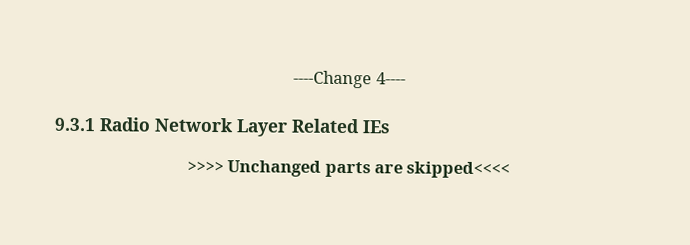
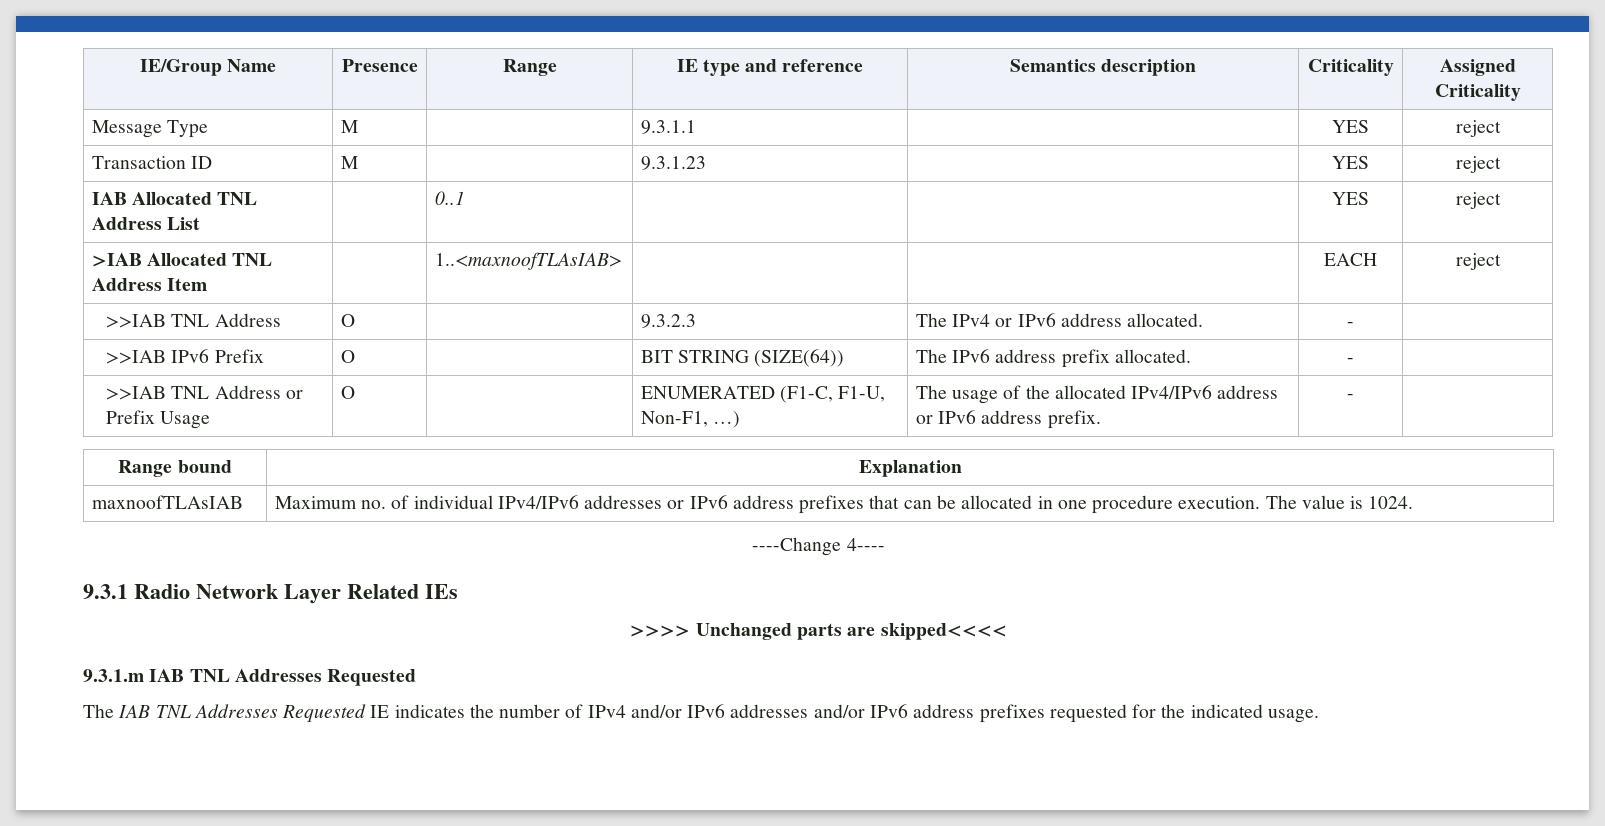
+ IE/Group Name | Presence | Range | IE type and reference | Semantics description | Criticality | Assigned Criticality
+ Message Type | M | | 9.3.1.1 | | YES | reject
+ Transaction ID | M | | 9.3.1.23 | | YES | reject
+ IAB Allocated TNL Address List | | 0..1 | | | YES | reject
+ >IAB Allocated TNL Address Item | | 1..<maxnoofTLAsIAB> | | | EACH | reject
+ >>IAB TNL Address | O | | 9.3.2.3 | The IPv4 or IPv6 address allocated. | - |
+ >>IAB IPv6 Prefix | O | | BIT STRING (SIZE(64)) | The IPv6 address prefix allocated. | - |
+ >>IAB TNL Address or Prefix Usage | O | | ENUMERATED (F1-C, F1-U, Non-F1, …) | The usage of the allocated IPv4/IPv6 address or IPv6 address prefix. | - |
+ Range bound | Explanation
+ maxnoofTLAsIAB | Maximum no. of individual IPv4/IPv6 addresses or IPv6 address prefixes that can be allocated in one procedure execution. The value is 1024.
+ 9.3.1.m IAB TNL Addresses Requested
+ The IAB TNL Addresses Requested IE indicates the number of IPv4 and/or IPv6 addresses and/or IPv6 address prefixes requested for the indicated usage.

